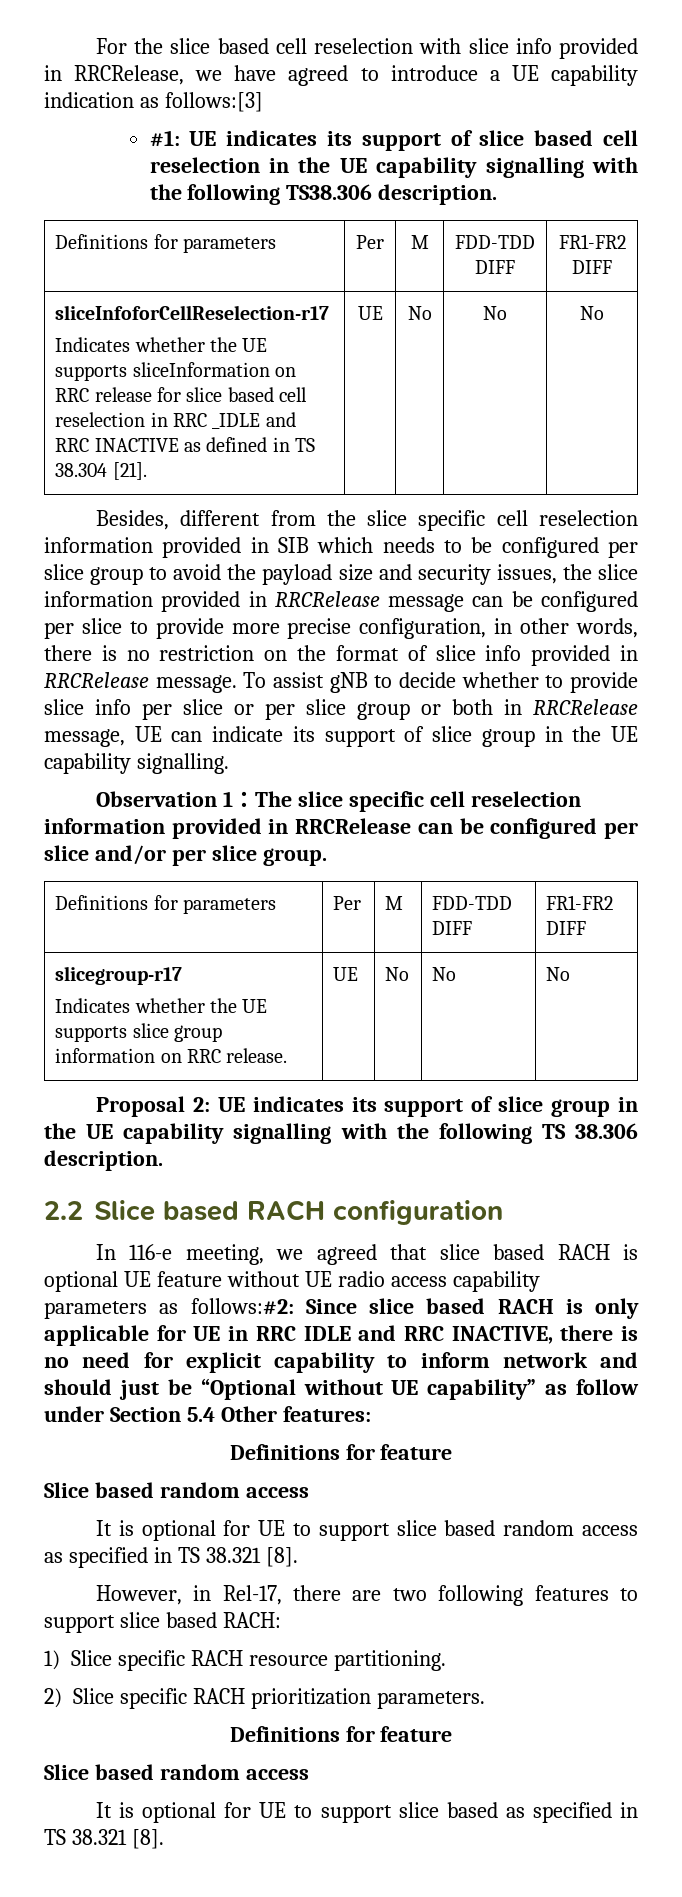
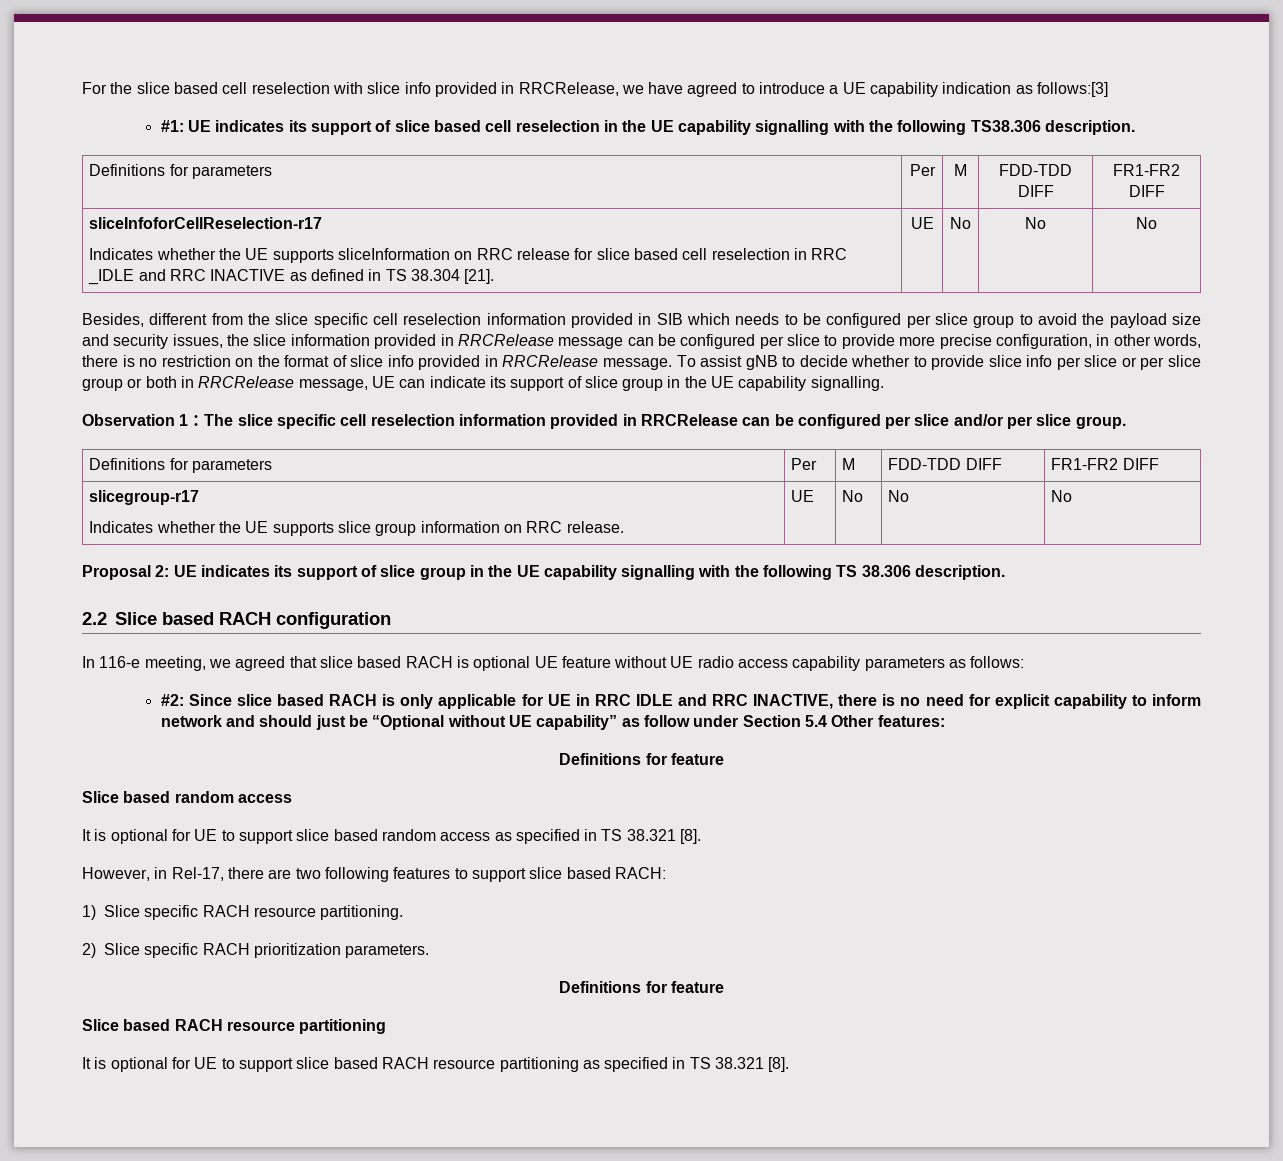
- In 116-e meeting, we agreed that slice based RACH is optional UE feature without UE radio access capability parameters as follows:#2: Since slice based RACH is only applicable for UE in RRC IDLE and RRC INACTIVE, there is no need for explicit capability to inform network and should just be “Optional without UE capability” as follow under Section 5.4 Other features:
+ In 116-e meeting, we agreed that slice based RACH is optional UE feature without UE radio access capability parameters as follows:
+ #2: Since slice based RACH is only applicable for UE in RRC IDLE and RRC INACTIVE, there is no need for explicit capability to inform network and should just be “Optional without UE capability” as follow under Section 5.4 Other features:
  2) Slice specific RACH prioritization parameters.
  Definitions for feature
- Slice based random access
- It is optional for UE to support slice based as specified in TS 38.321 [8].
+ Slice based RACH resource partitioning
+ It is optional for UE to support slice based RACH resource partitioning as specified in TS 38.321 [8].

